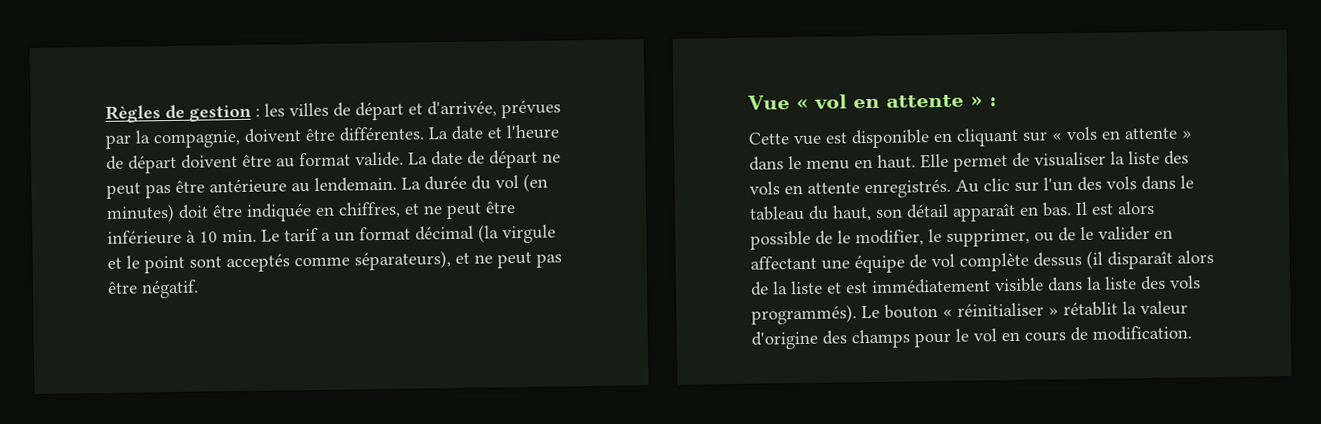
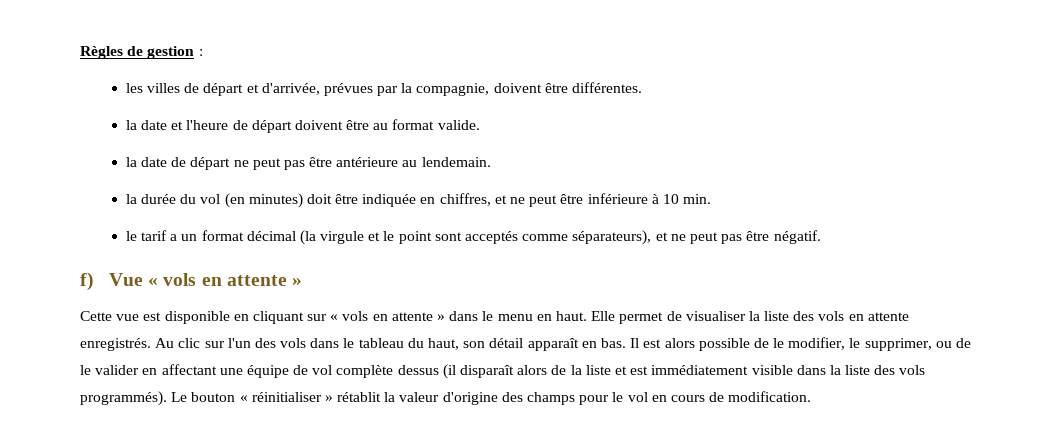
- Règles de gestion : les villes de départ et d'arrivée, prévues par la compagnie, doivent être différentes. La date et l'heure de départ doivent être au format valide. La date de départ ne peut pas être antérieure au lendemain. La durée du vol (en minutes) doit être indiquée en chiffres, et ne peut être inférieure à 10 min. Le tarif a un format décimal (la virgule et le point sont acceptés comme séparateurs), et ne peut pas être négatif.
+ Règles de gestion :
+ les villes de départ et d'arrivée, prévues par la compagnie, doivent être différentes.
+ la date et l'heure de départ doivent être au format valide.
+ la date de départ ne peut pas être antérieure au lendemain.
+ la durée du vol (en minutes) doit être indiquée en chiffres, et ne peut être inférieure à 10 min.
+ le tarif a un format décimal (la virgule et le point sont acceptés comme séparateurs), et ne peut pas être négatif.
- Vue « vol en attente » :
+ f) Vue « vols en attente »

